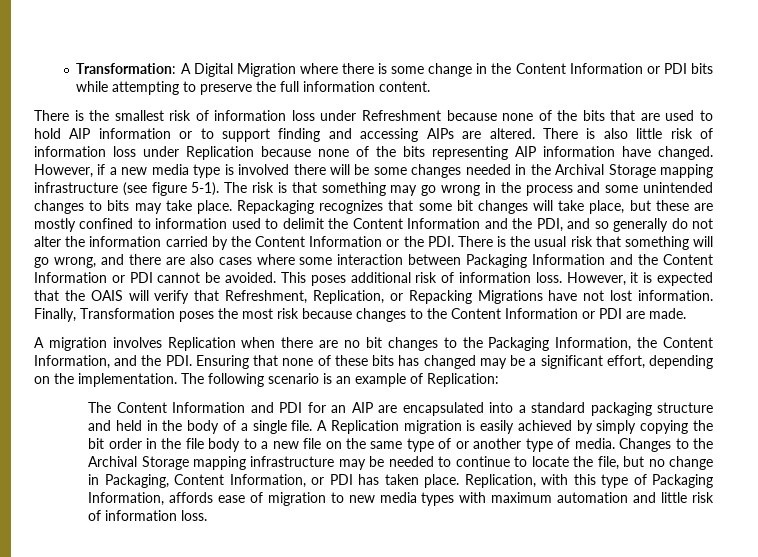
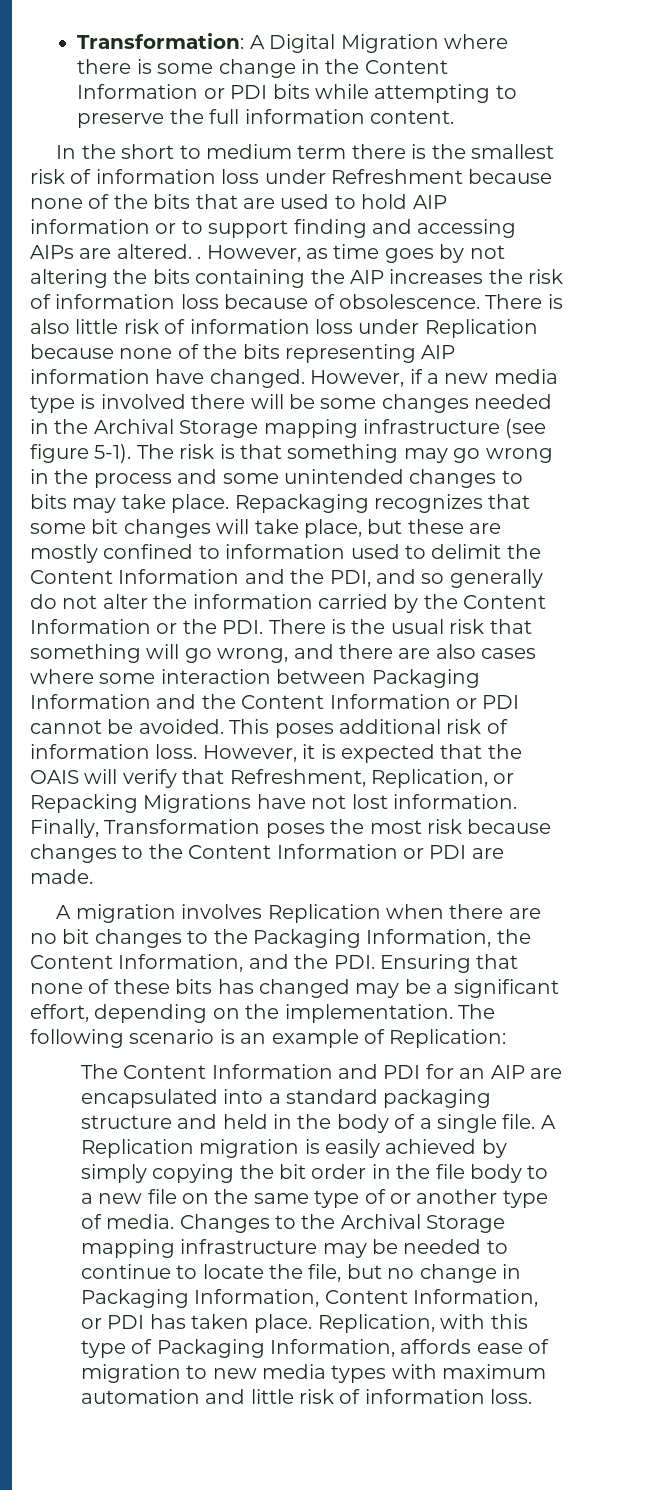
- There is the smallest risk of information loss under Refreshment because none of the bits that are used to hold AIP information or to support finding and accessing AIPs are altered.
+ In the short to medium term there is the smallest risk of information loss under Refreshment because none of the bits that are used to hold AIP information or to support finding and accessing AIPs are altered. . However, as time goes by not altering the bits containing the AIP increases the risk of information loss because of obsolescence.
- Changes to the Archival Storage mapping infrastructure may be needed to continue to locate the file, but no change in Packaging, Content Information, or PDI has taken place.
+ Changes to the Archival Storage mapping infrastructure may be needed to continue to locate the file, but no change in Packaging Information, Content Information, or PDI has taken place.

